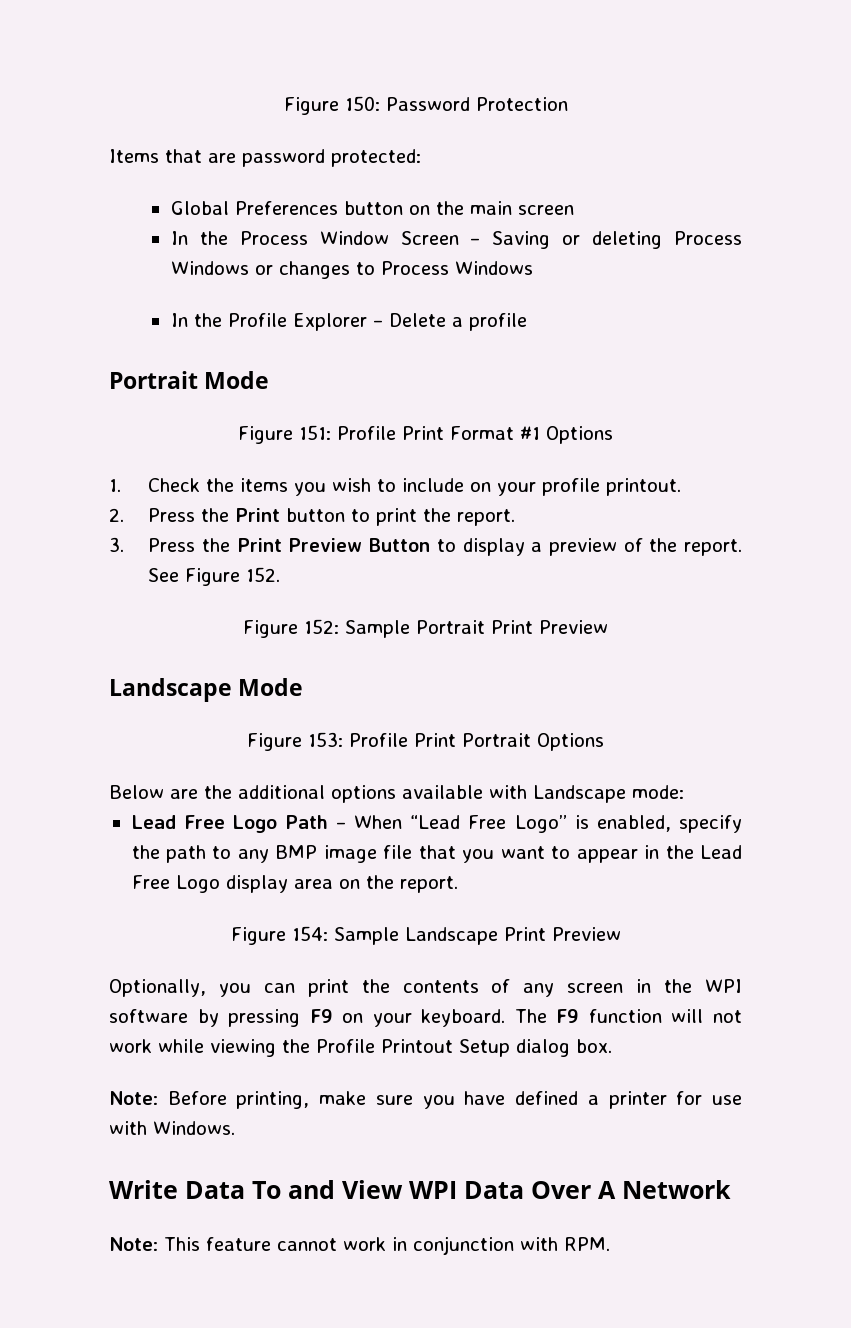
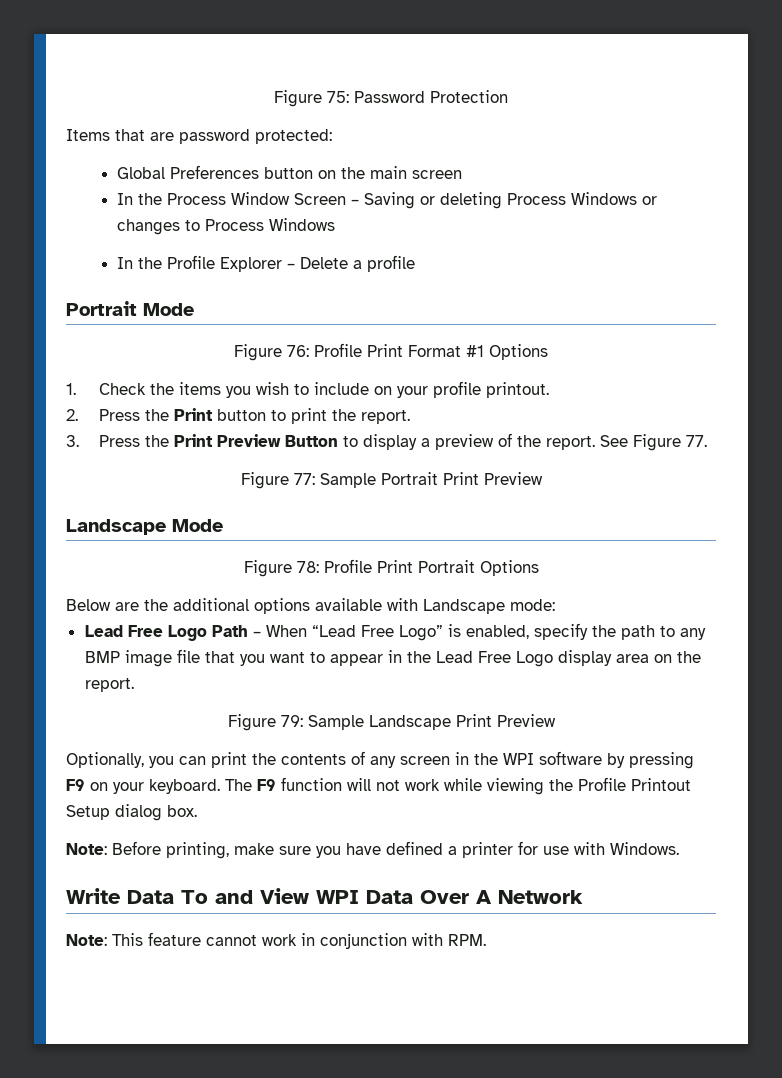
- Figure 150: Password Protection
+ Figure 75: Password Protection
- Figure 151: Profile Print Format #1 Options
+ Figure 76: Profile Print Format #1 Options
- See Figure 152.
- Figure 152: Sample Portrait Print Preview
+ See Figure 77.
+ Figure 77: Sample Portrait Print Preview
- Figure 153: Profile Print Portrait Options
+ Figure 78: Profile Print Portrait Options
- Figure 154: Sample Landscape Print Preview
+ Figure 79: Sample Landscape Print Preview

